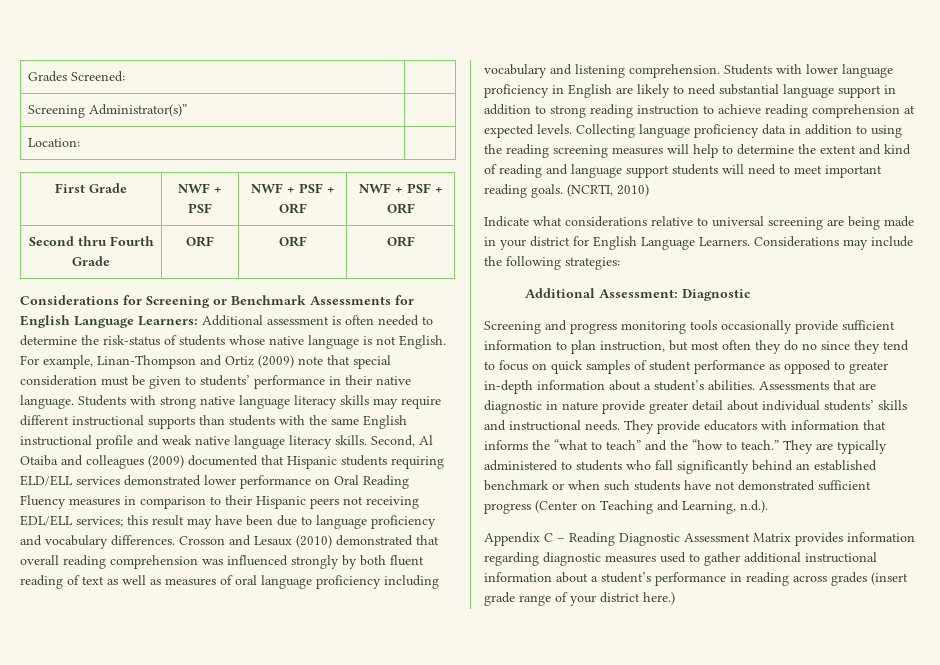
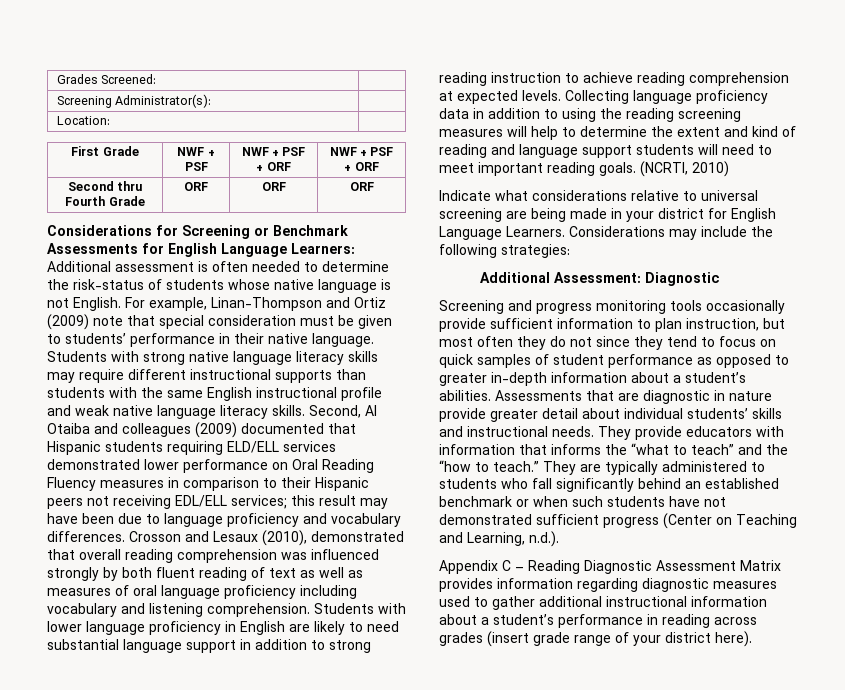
- Screening Administrator(s)” |
+ Screening Administrator(s): |
- Crosson and Lesaux (2010) demonstrated that overall reading comprehension was influenced strongly by both fluent reading of text as well as measures of oral language proficiency including vocabulary and listening comprehension.
+ Crosson and Lesaux (2010), demonstrated that overall reading comprehension was influenced strongly by both fluent reading of text as well as measures of oral language proficiency including vocabulary and listening comprehension.
- Screening and progress monitoring tools occasionally provide sufficient information to plan instruction, but most often they do no since they tend to focus on quick samples of student performance as opposed to greater in-depth information about a student’s abilities.
+ Screening and progress monitoring tools occasionally provide sufficient information to plan instruction, but most often they do not since they tend to focus on quick samples of student performance as opposed to greater in-depth information about a student’s abilities.
- Appendix C – Reading Diagnostic Assessment Matrix provides information regarding diagnostic measures used to gather additional instructional information about a student’s performance in reading across grades (insert grade range of your district here.)
+ Appendix C – Reading Diagnostic Assessment Matrix provides information regarding diagnostic measures used to gather additional instructional information about a student’s performance in reading across grades (insert grade range of your district here).

